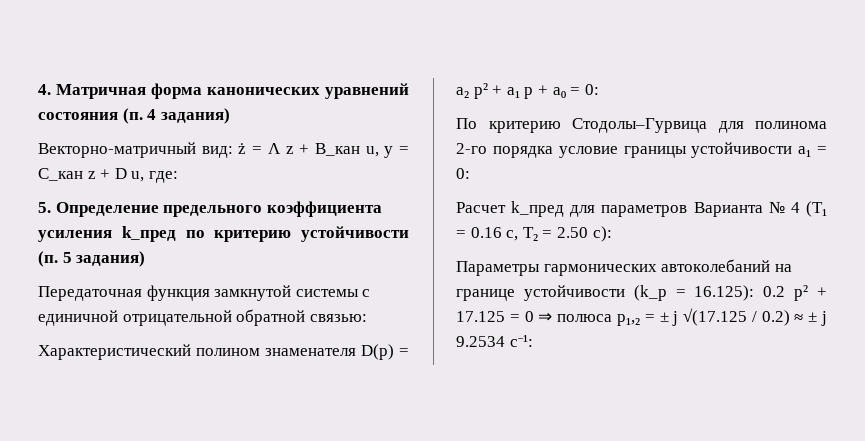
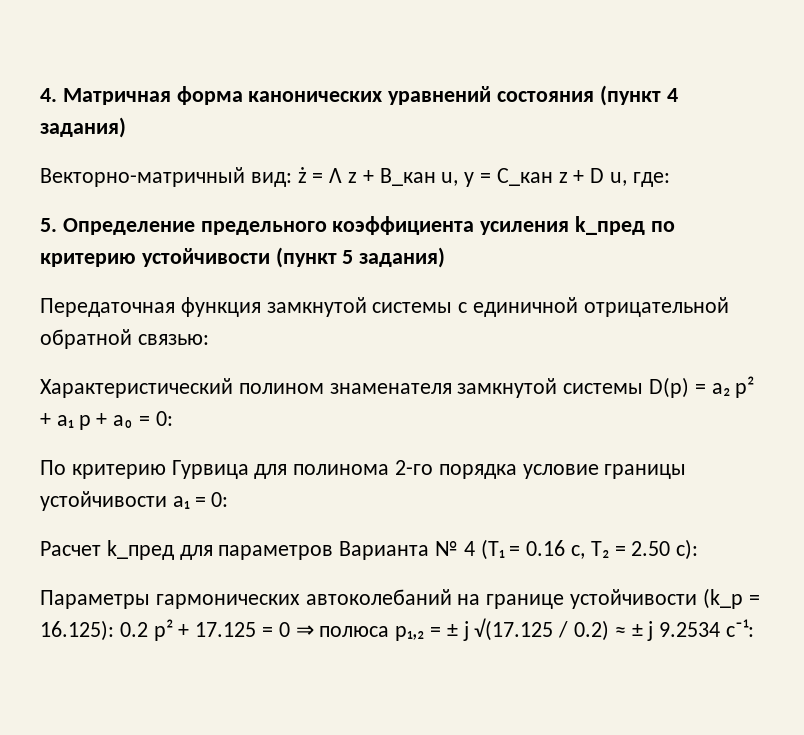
- 4. Матричная форма канонических уравнений состояния (п. 4 задания)
+ 4. Матричная форма канонических уравнений состояния (пункт 4 задания)
- 5. Определение предельного коэффициента усиления k_пред по критерию устойчивости (п. 5 задания)
+ 5. Определение предельного коэффициента усиления k_пред по критерию устойчивости (пункт 5 задания)
- Характеристический полином знаменателя D(p) = a₂ p² + a₁ p + a₀ = 0:
+ Характеристический полином знаменателя замкнутой системы D(p) = a₂ p² + a₁ p + a₀ = 0:
- По критерию Стодолы–Гурвица для полинома 2-го порядка условие границы устойчивости a₁ = 0:
+ По критерию Гурвица для полинома 2-го порядка условие границы устойчивости a₁ = 0:

